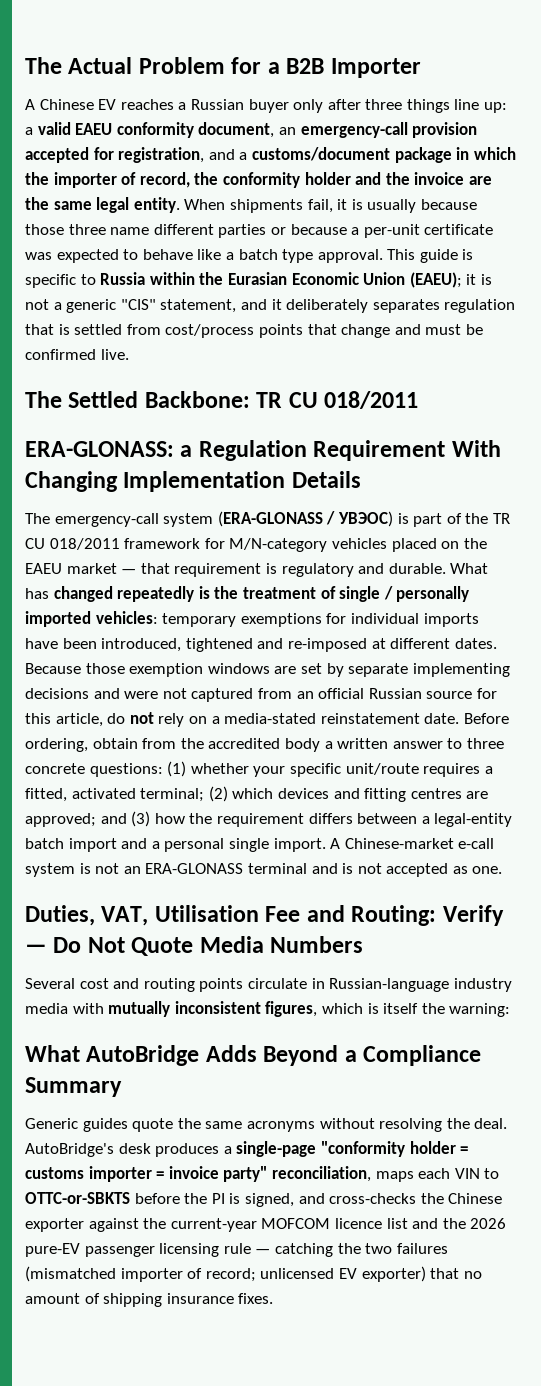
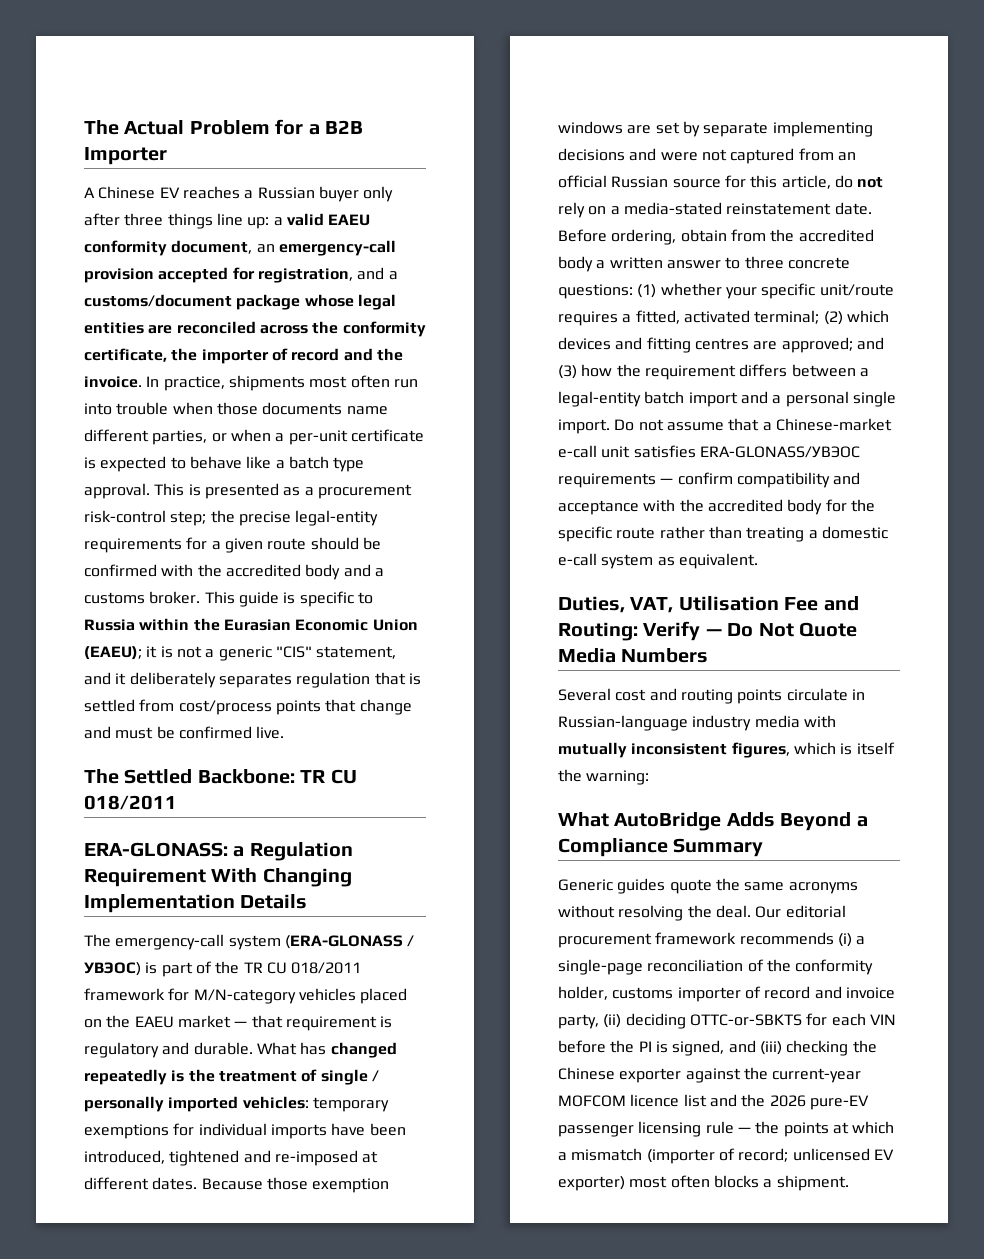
- A Chinese EV reaches a Russian buyer only after three things line up: a valid EAEU conformity document, an emergency-call provision accepted for registration, and a customs/document package in which the importer of record, the conformity holder and the invoice are the same legal entity. When shipments fail, it is usually because those three name different parties or because a per-unit certificate was expected to behave like a batch type approval.
+ A Chinese EV reaches a Russian buyer only after three things line up: a valid EAEU conformity document, an emergency-call provision accepted for registration, and a customs/document package whose legal entities are reconciled across the conformity certificate, the importer of record and the invoice. In practice, shipments most often run into trouble when those documents name different parties, or when a per-unit certificate is expected to behave like a batch type approval.
- This guide is specific to Russia within the Eurasian Economic Union (EAEU); it is not a generic "CIS" statement, and it deliberately separates regulation that is settled from cost/process points that change and must be confirmed live.
+ This is presented as a procurement risk-control step; the precise legal-entity requirements for a given route should be confirmed with the accredited body and a customs broker. This guide is specific to Russia within the Eurasian Economic Union (EAEU); it is not a generic "CIS" statement, and it deliberately separates regulation that is settled from cost/process points that change and must be confirmed live.
- A Chinese-market e-call system is not an ERA-GLONASS terminal and is not accepted as one.
+ Do not assume that a Chinese-market e-call unit satisfies ERA-GLONASS/УВЭОС requirements — confirm compatibility and acceptance with the accredited body for the specific route rather than treating a domestic e-call system as equivalent.
- AutoBridge's desk produces a single-page "conformity holder = customs importer = invoice party" reconciliation, maps each VIN to OTTC-or-SBKTS before the PI is signed, and cross-checks the Chinese exporter against the current-year MOFCOM licence list and the 2026 pure-EV passenger licensing rule — catching the two failures (mismatched importer of record; unlicensed EV exporter) that no amount of shipping insurance fixes.
+ Our editorial procurement framework recommends (i) a single-page reconciliation of the conformity holder, customs importer of record and invoice party, (ii) deciding OTTC-or-SBKTS for each VIN before the PI is signed, and (iii) checking the Chinese exporter against the current-year MOFCOM licence list and the 2026 pure-EV passenger licensing rule — the points at which a mismatch (importer of record; unlicensed EV exporter) most often blocks a shipment.

